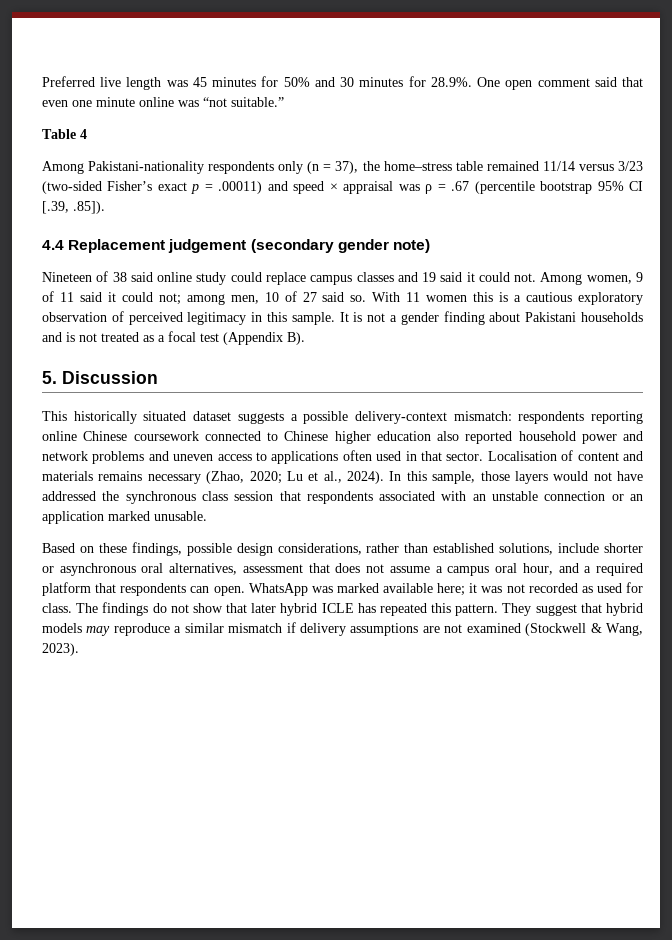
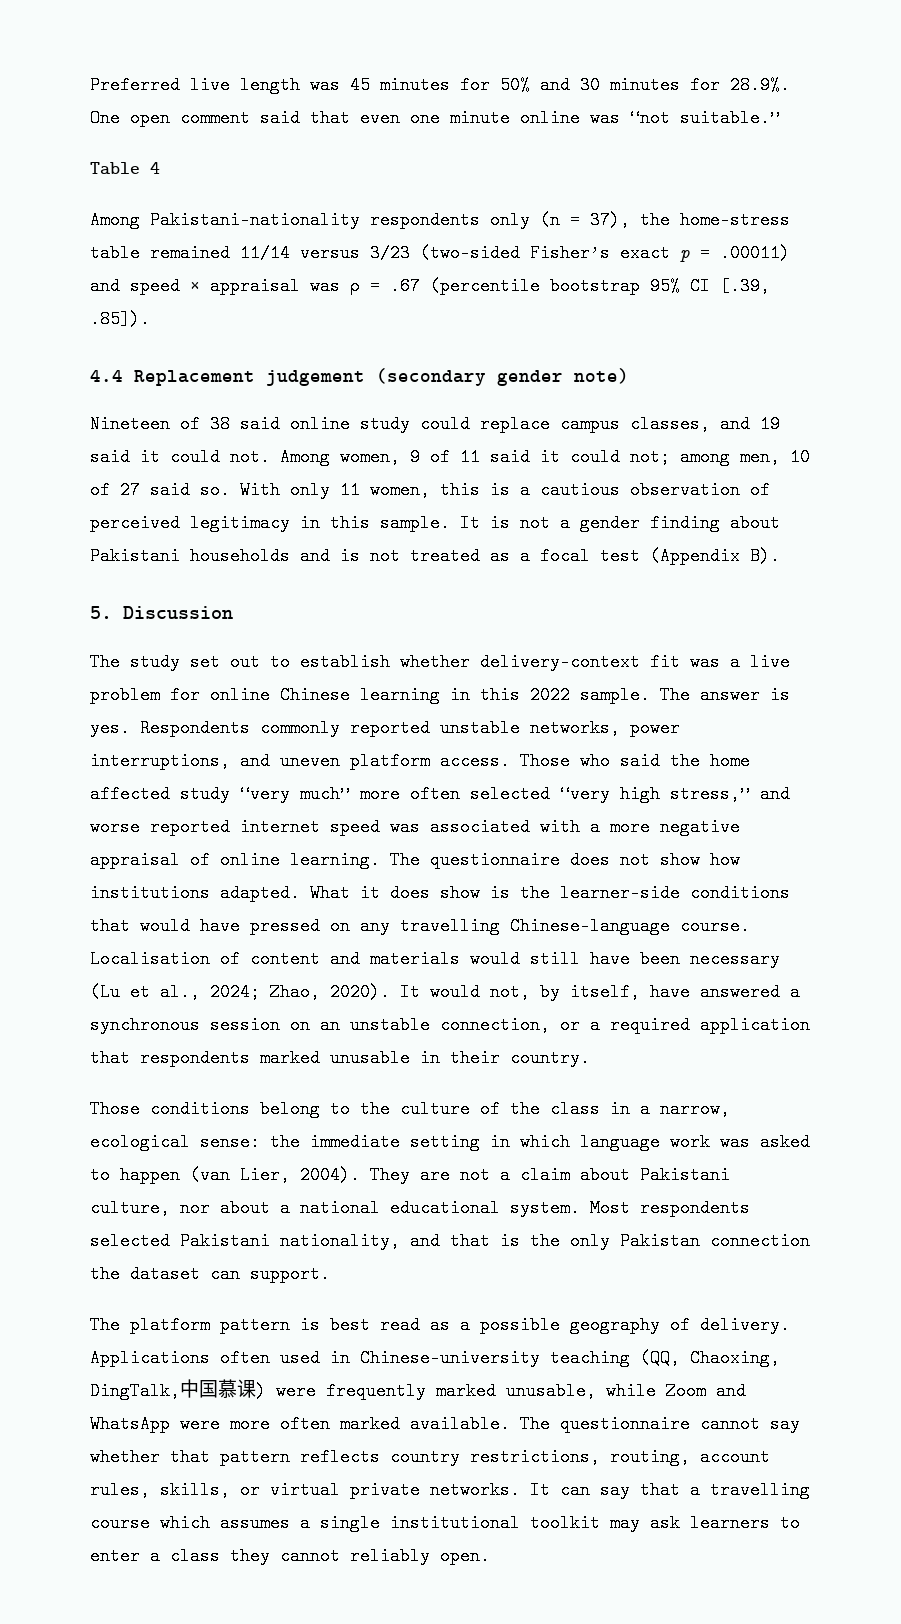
- Nineteen of 38 said online study could replace campus classes and 19 said it could not.
+ Nineteen of 38 said online study could replace campus classes, and 19 said it could not.
- With 11 women this is a cautious exploratory observation of perceived legitimacy in this sample.
+ With only 11 women, this is a cautious observation of perceived legitimacy in this sample.
- This historically situated dataset suggests a possible delivery-context mismatch: respondents reporting online Chinese coursework connected to Chinese higher education also reported household power and network problems and uneven access to applications often used in that sector.
+ The study set out to establish whether delivery-context fit was a live problem for online Chinese learning in this 2022 sample. The answer is yes. Respondents commonly reported unstable networks, power interruptions, and uneven platform access. Those who said the home affected study “very much” more often selected “very high stress,” and worse reported internet speed was associated with a more negative appraisal of online learning. The questionnaire does not show how institutions adapted. What it does show is the learner-side conditions that would have pressed on any travelling Chinese-language course.
- Localisation of content and materials remains necessary (Zhao, 2020; Lu et al., 2024). In this sample, those layers would not have addressed the synchronous class session that respondents associated with an unstable connection or an application marked unusable.
- Based on these findings, possible design considerations, rather than established solutions, include shorter or asynchronous oral alternatives, assessment that does not assume a campus oral hour, and a required platform that respondents can open. WhatsApp was marked available here; it was not recorded as used for class. The findings do not show that later hybrid ICLE has repeated this pattern. They suggest that hybrid models may reproduce a similar mismatch if delivery assumptions are not examined (Stockwell & Wang, 2023).
+ Localisation of content and materials would still have been necessary (Lu et al., 2024; Zhao, 2020). It would not, by itself, have answered a synchronous session on an unstable connection, or a required application that respondents marked unusable in their country.
+ Those conditions belong to the culture of the class in a narrow, ecological sense: the immediate setting in which language work was asked to happen (van Lier, 2004). They are not a claim about Pakistani culture, nor about a national educational system. Most respondents selected Pakistani nationality, and that is the only Pakistan connection the dataset can support.
+ The platform pattern is best read as a possible geography of delivery. Applications often used in Chinese-university teaching (QQ, Chaoxing, DingTalk,中国慕课) were frequently marked unusable, while Zoom and WhatsApp were more often marked available. The questionnaire cannot say whether that pattern reflects country restrictions, routing, account rules, skills, or virtual private networks. It can say that a travelling course which assumes a single institutional toolkit may ask learners to enter a class they cannot reliably open.

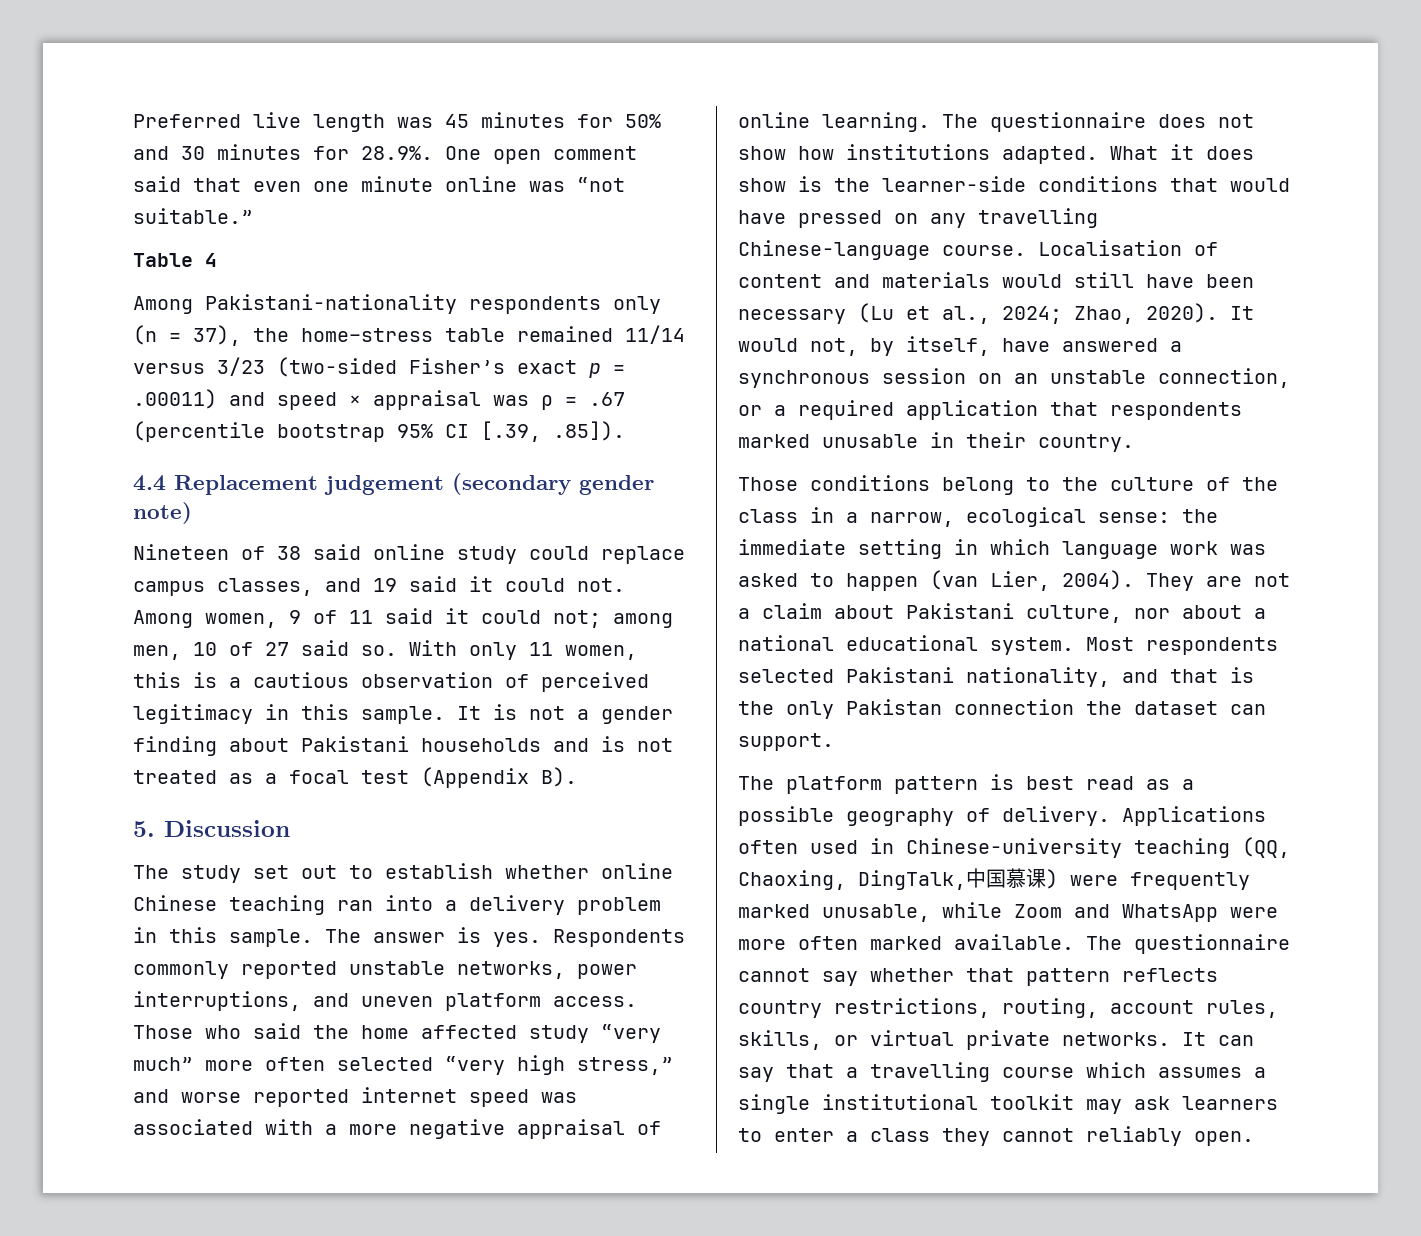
- The study set out to establish whether delivery-context fit was a live problem for online Chinese learning in this 2022 sample.
+ The study set out to establish whether online Chinese teaching ran into a delivery problem in this sample.

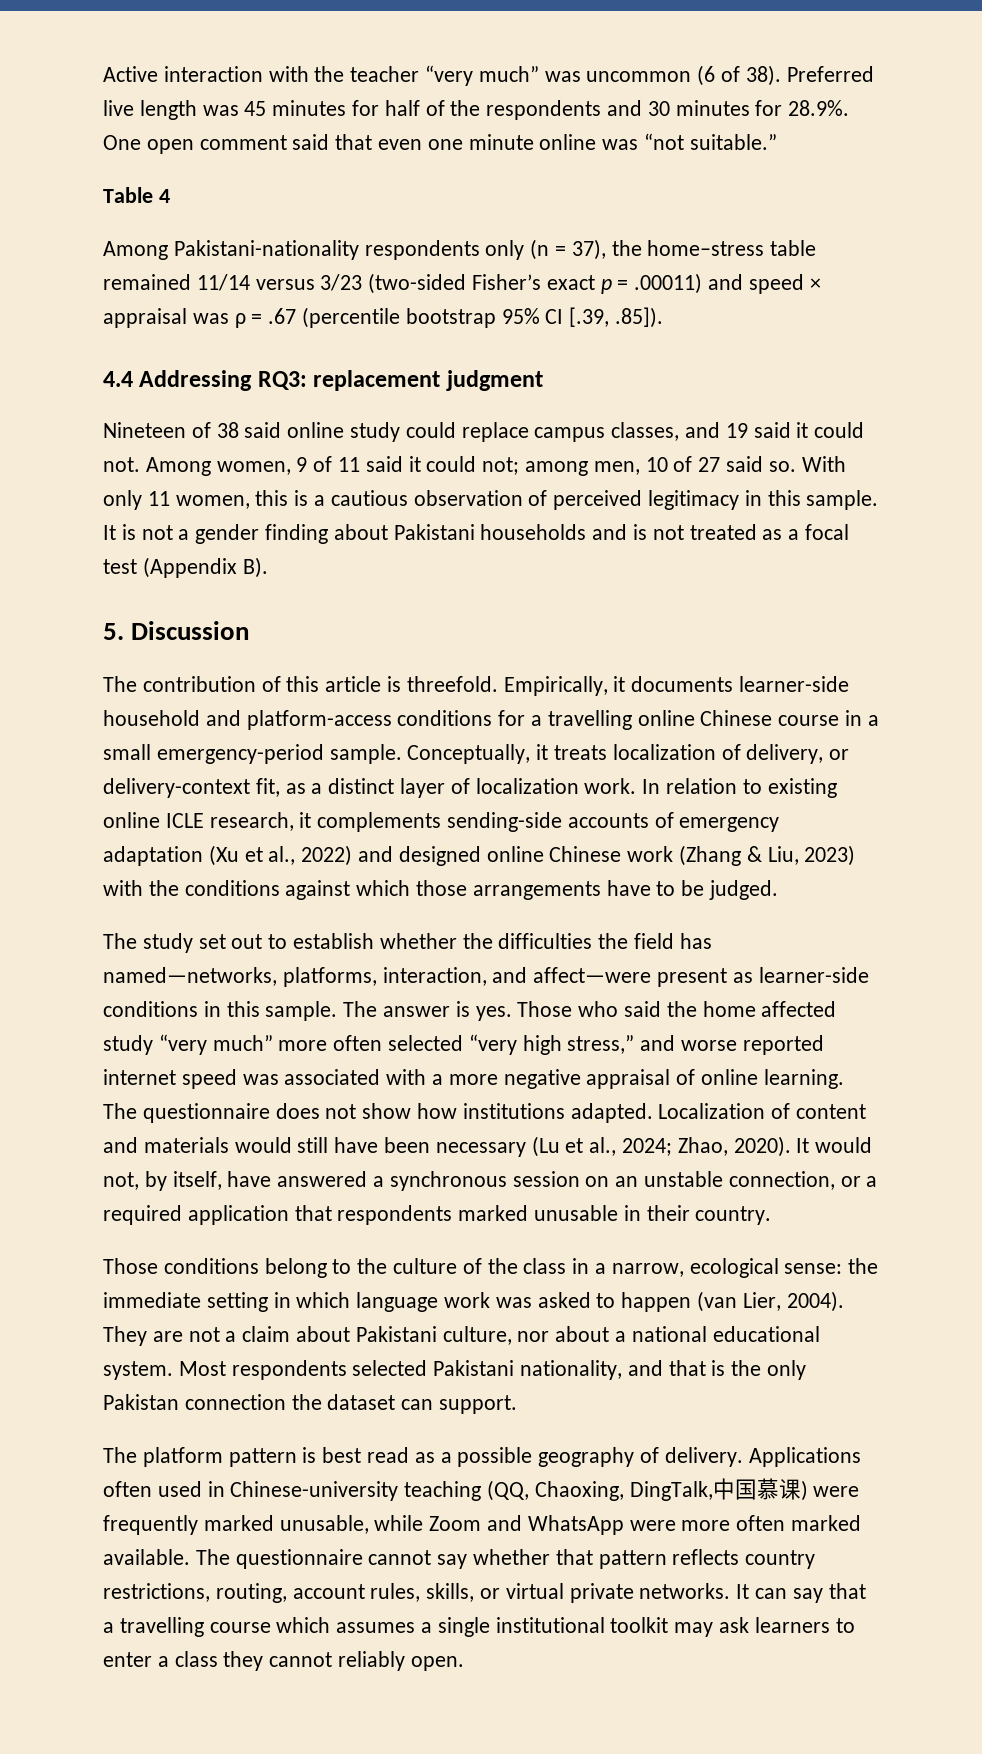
+ Active interaction with the teacher “very much” was uncommon (6 of 38).
- Preferred live length was 45 minutes for 50% and 30 minutes for 28.9%. One open comment said that even one minute online was “not suitable.”
+ Preferred live length was 45 minutes for half of the respondents and 30 minutes for 28.9%. One open comment said that even one minute online was “not suitable.”
- 4.4 Replacement judgement (secondary gender note)
+ 4.4 Addressing RQ3: replacement judgment
+ The contribution of this article is threefold. Empirically, it documents learner-side household and platform-access conditions for a travelling online Chinese course in a small emergency-period sample. Conceptually, it treats localization of delivery, or delivery-context fit, as a distinct layer of localization work. In relation to existing online ICLE research, it complements sending-side accounts of emergency adaptation (Xu et al., 2022) and designed online Chinese work (Zhang & Liu, 2023) with the conditions against which those arrangements have to be judged.
- The study set out to establish whether online Chinese teaching ran into a delivery problem in this sample.
+ The study set out to establish whether the difficulties the field has named—networks, platforms, interaction, and affect—were present as learner-side conditions in this sample.
- Respondents commonly reported unstable networks, power interruptions, and uneven platform access.
- What it does show is the learner-side conditions that would have pressed on any travelling Chinese-language course. Localisation of content and materials would still have been necessary (Lu et al., 2024; Zhao, 2020).
+ Localization of content and materials would still have been necessary (Lu et al., 2024; Zhao, 2020).

